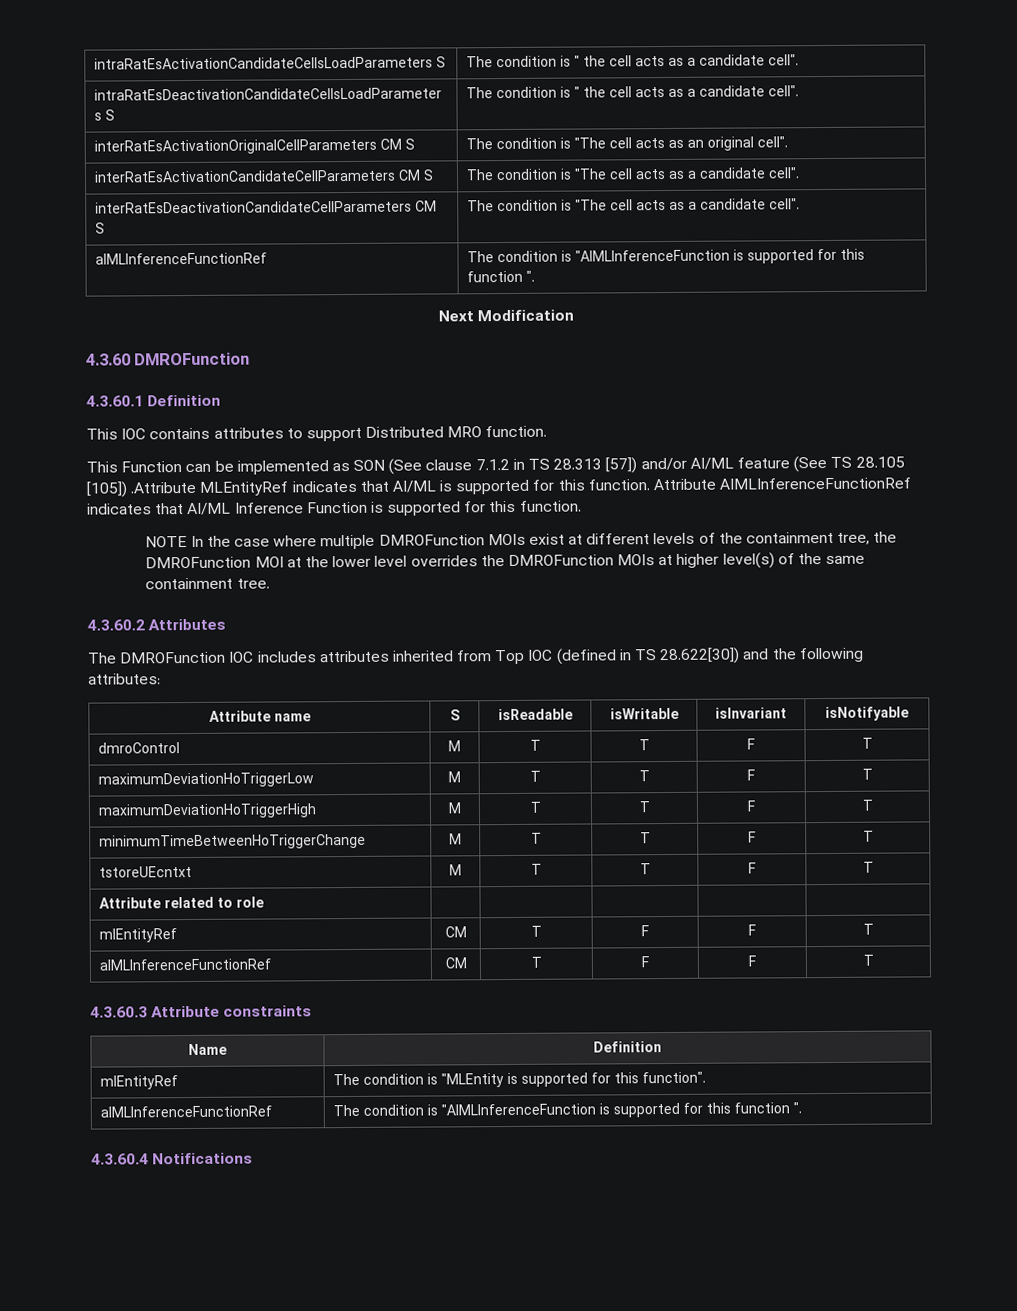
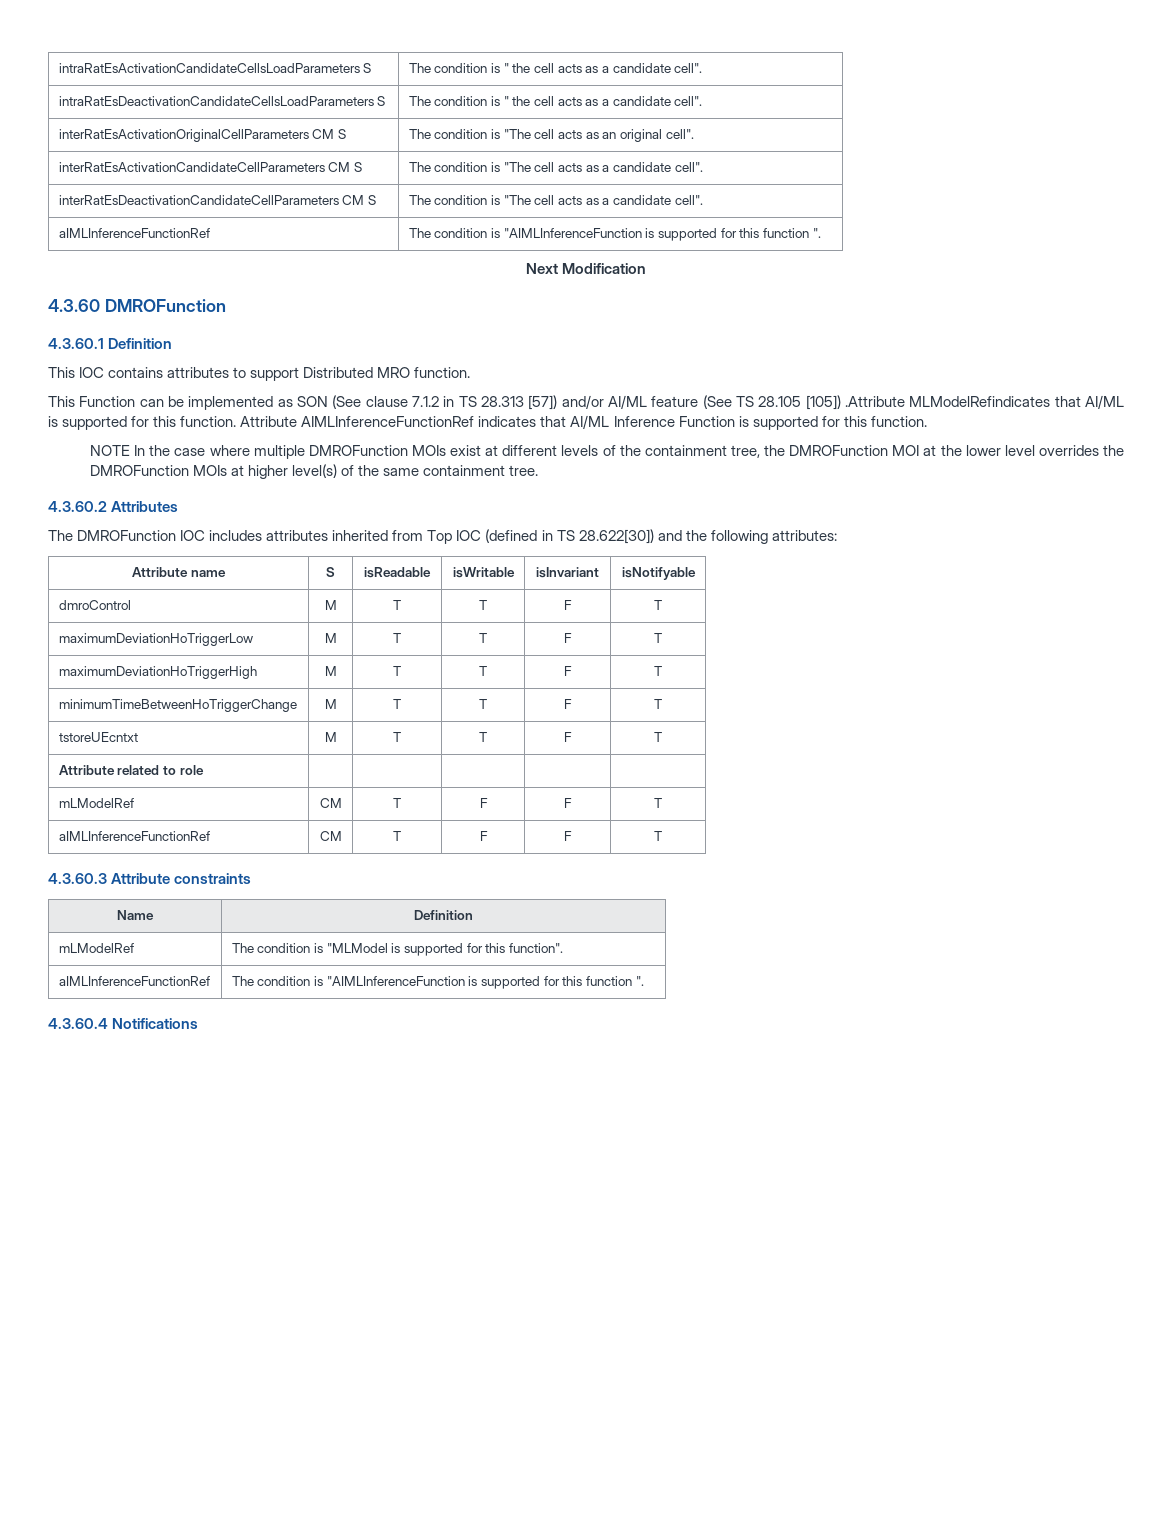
- This Function can be implemented as SON (See clause 7.1.2 in TS 28.313 [57]) and/or AI/ML feature (See TS 28.105 [105]) .Attribute MLEntityRef indicates that AI/ML is supported for this function.
+ This Function can be implemented as SON (See clause 7.1.2 in TS 28.313 [57]) and/or AI/ML feature (See TS 28.105 [105]) .Attribute MLModelRefindicates that AI/ML is supported for this function.
- mlEntityRef | CM | T | F | F | T
+ mLModelRef | CM | T | F | F | T
- mlEntityRef | The condition is "MLEntity is supported for this function".
+ mLModelRef | The condition is "MLModel is supported for this function".

